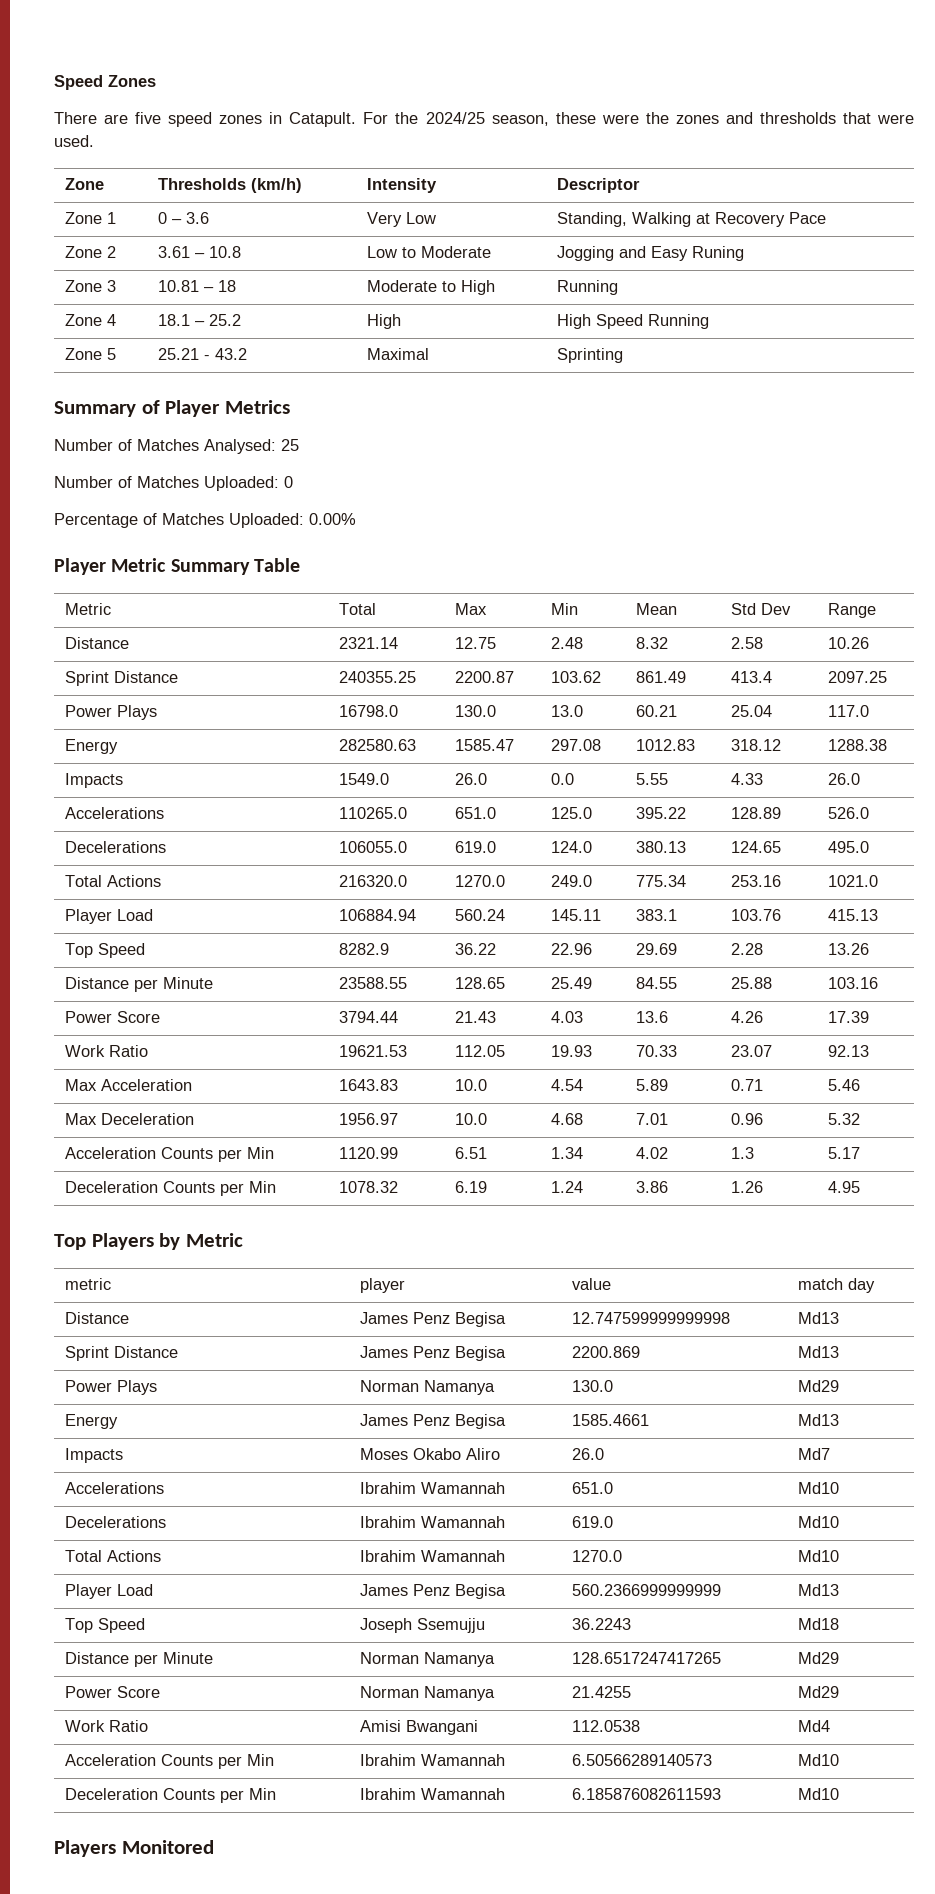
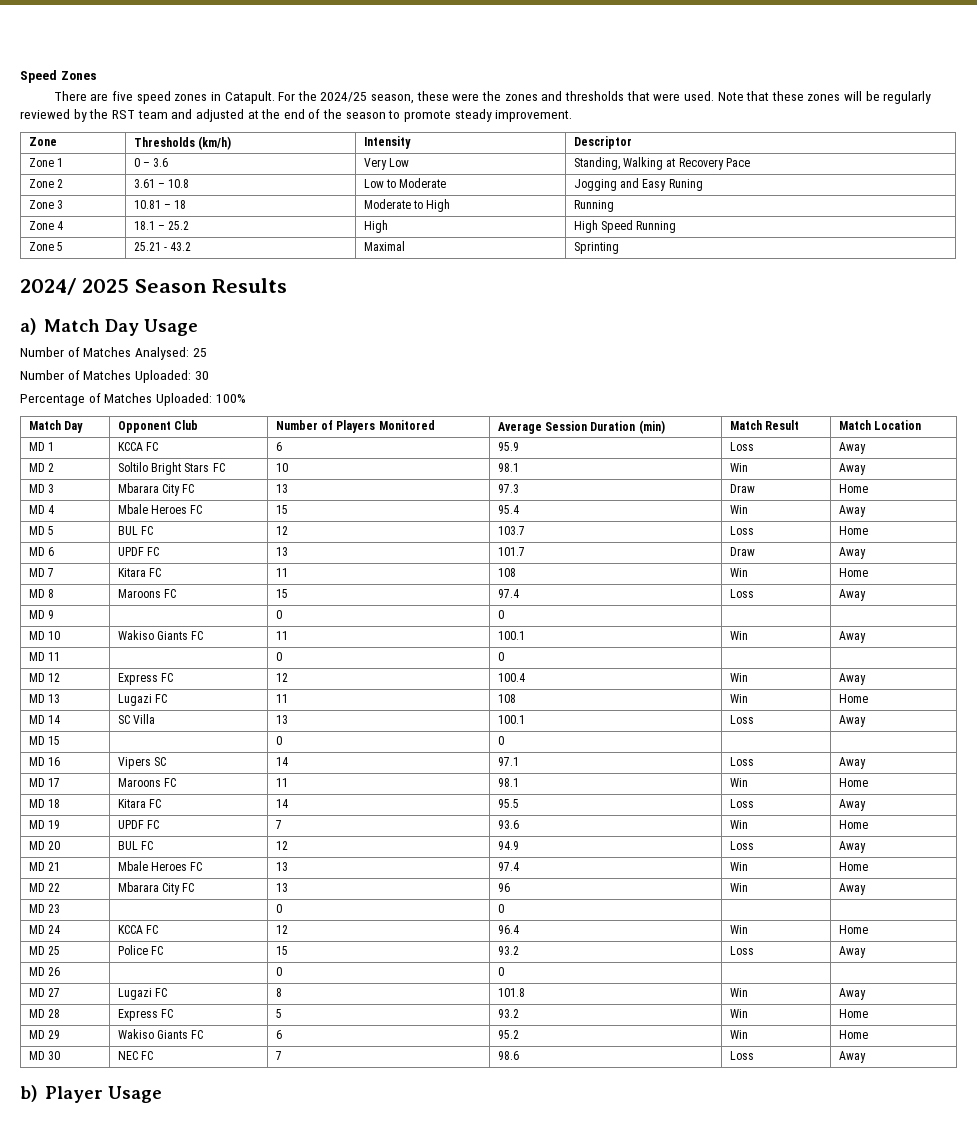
+ Note that these zones will be regularly reviewed by the RST team and adjusted at the end of the season to promote steady improvement.
- Summary of Player Metrics
+ 2024/ 2025 Season Results
+ a) Match Day Usage
- Number of Matches Uploaded: 0
+ Number of Matches Uploaded: 30
- Percentage of Matches Uploaded: 0.00%
- Player Metric Summary Table
- Metric | Total | Max | Min | Mean | Std Dev | Range
- Distance | 2321.14 | 12.75 | 2.48 | 8.32 | 2.58 | 10.26
- Sprint Distance | 240355.25 | 2200.87 | 103.62 | 861.49 | 413.4 | 2097.25
- Power Plays | 16798.0 | 130.0 | 13.0 | 60.21 | 25.04 | 117.0
- Energy | 282580.63 | 1585.47 | 297.08 | 1012.83 | 318.12 | 1288.38
- Impacts | 1549.0 | 26.0 | 0.0 | 5.55 | 4.33 | 26.0
- Accelerations | 110265.0 | 651.0 | 125.0 | 395.22 | 128.89 | 526.0
- Decelerations | 106055.0 | 619.0 | 124.0 | 380.13 | 124.65 | 495.0
- Total Actions | 216320.0 | 1270.0 | 249.0 | 775.34 | 253.16 | 1021.0
- Player Load | 106884.94 | 560.24 | 145.11 | 383.1 | 103.76 | 415.13
- Top Speed | 8282.9 | 36.22 | 22.96 | 29.69 | 2.28 | 13.26
- Distance per Minute | 23588.55 | 128.65 | 25.49 | 84.55 | 25.88 | 103.16
- Power Score | 3794.44 | 21.43 | 4.03 | 13.6 | 4.26 | 17.39
- Work Ratio | 19621.53 | 112.05 | 19.93 | 70.33 | 23.07 | 92.13
- Max Acceleration | 1643.83 | 10.0 | 4.54 | 5.89 | 0.71 | 5.46
- Max Deceleration | 1956.97 | 10.0 | 4.68 | 7.01 | 0.96 | 5.32
- Acceleration Counts per Min | 1120.99 | 6.51 | 1.34 | 4.02 | 1.3 | 5.17
- Deceleration Counts per Min | 1078.32 | 6.19 | 1.24 | 3.86 | 1.26 | 4.95
- Top Players by Metric
- metric | player | value | match day
- Distance | James Penz Begisa | 12.747599999999998 | Md13
- Sprint Distance | James Penz Begisa | 2200.869 | Md13
- Power Plays | Norman Namanya | 130.0 | Md29
- Energy | James Penz Begisa | 1585.4661 | Md13
- Impacts | Moses Okabo Aliro | 26.0 | Md7
- Accelerations | Ibrahim Wamannah | 651.0 | Md10
- Decelerations | Ibrahim Wamannah | 619.0 | Md10
- Total Actions | Ibrahim Wamannah | 1270.0 | Md10
- Player Load | James Penz Begisa | 560.2366999999999 | Md13
- Top Speed | Joseph Ssemujju | 36.2243 | Md18
- Distance per Minute | Norman Namanya | 128.6517247417265 | Md29
- Power Score | Norman Namanya | 21.4255 | Md29
- Work Ratio | Amisi Bwangani | 112.0538 | Md4
- Acceleration Counts per Min | Ibrahim Wamannah | 6.50566289140573 | Md10
- Deceleration Counts per Min | Ibrahim Wamannah | 6.185876082611593 | Md10
- Players Monitored
+ Percentage of Matches Uploaded: 100%
+ Match Day | Opponent Club | Number of Players Monitored | Average Session Duration (min) | Match Result | Match Location
+ MD 1 | KCCA FC | 6 | 95.9 | Loss | Away
+ MD 2 | Soltilo Bright Stars FC | 10 | 98.1 | Win | Away
+ MD 3 | Mbarara City FC | 13 | 97.3 | Draw | Home
+ MD 4 | Mbale Heroes FC | 15 | 95.4 | Win | Away
+ MD 5 | BUL FC | 12 | 103.7 | Loss | Home
+ MD 6 | UPDF FC | 13 | 101.7 | Draw | Away
+ MD 7 | Kitara FC | 11 | 108 | Win | Home
+ MD 8 | Maroons FC | 15 | 97.4 | Loss | Away
+ MD 9 | | 0 | 0 | |
+ MD 10 | Wakiso Giants FC | 11 | 100.1 | Win | Away
+ MD 11 | | 0 | 0 | |
+ MD 12 | Express FC | 12 | 100.4 | Win | Away
+ MD 13 | Lugazi FC | 11 | 108 | Win | Home
+ MD 14 | SC Villa | 13 | 100.1 | Loss | Away
+ MD 15 | | 0 | 0 | |
+ MD 16 | Vipers SC | 14 | 97.1 | Loss | Away
+ MD 17 | Maroons FC | 11 | 98.1 | Win | Home
+ MD 18 | Kitara FC | 14 | 95.5 | Loss | Away
+ MD 19 | UPDF FC | 7 | 93.6 | Win | Home
+ MD 20 | BUL FC | 12 | 94.9 | Loss | Away
+ MD 21 | Mbale Heroes FC | 13 | 97.4 | Win | Home
+ MD 22 | Mbarara City FC | 13 | 96 | Win | Away
+ MD 23 | | 0 | 0 | |
+ MD 24 | KCCA FC | 12 | 96.4 | Win | Home
+ MD 25 | Police FC | 15 | 93.2 | Loss | Away
+ MD 26 | | 0 | 0 | |
+ MD 27 | Lugazi FC | 8 | 101.8 | Win | Away
+ MD 28 | Express FC | 5 | 93.2 | Win | Home
+ MD 29 | Wakiso Giants FC | 6 | 95.2 | Win | Home
+ MD 30 | NEC FC | 7 | 98.6 | Loss | Away
+ b) Player Usage

